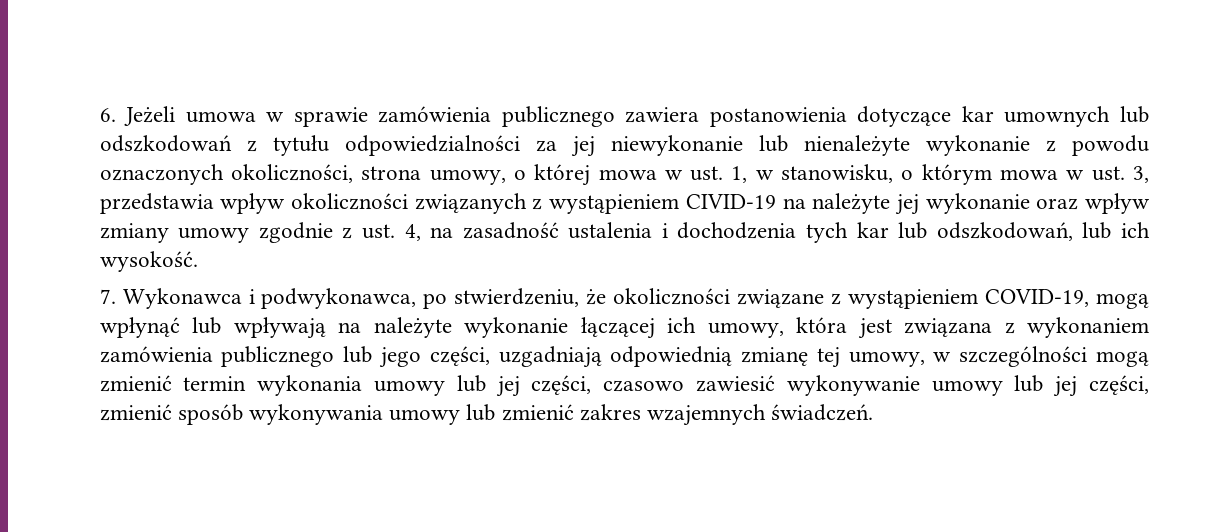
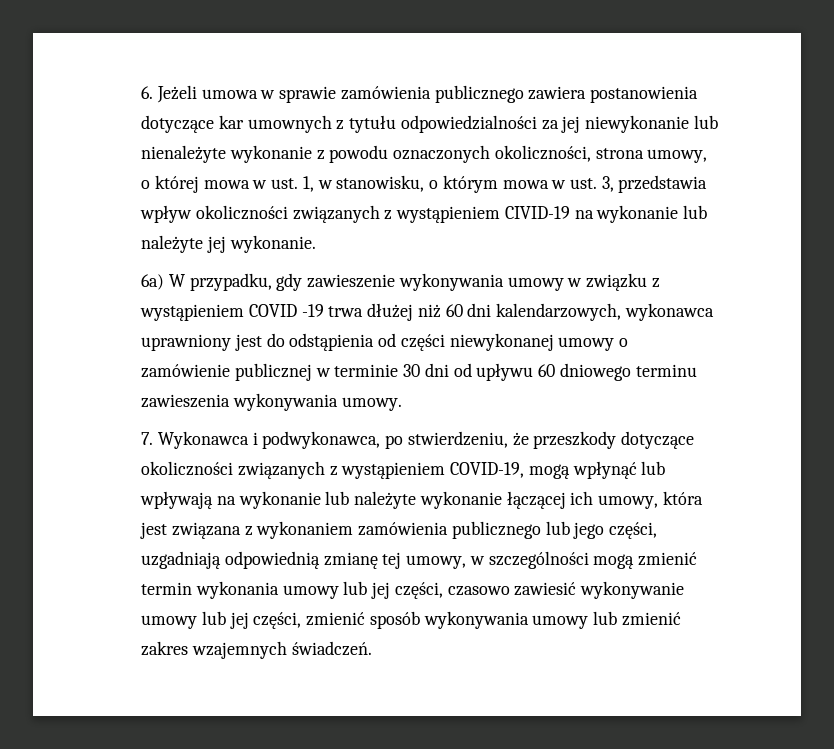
- 6. Jeżeli umowa w sprawie zamówienia publicznego zawiera postanowienia dotyczące kar umownych lub odszkodowań z tytułu odpowiedzialności za jej niewykonanie lub nienależyte wykonanie z powodu oznaczonych okoliczności, strona umowy, o której mowa w ust. 1, w stanowisku, o którym mowa w ust. 3, przedstawia wpływ okoliczności związanych z wystąpieniem CIVID-19 na należyte jej wykonanie oraz wpływ zmiany umowy zgodnie z ust. 4, na zasadność ustalenia i dochodzenia tych kar lub odszkodowań, lub ich wysokość.
+ 6. Jeżeli umowa w sprawie zamówienia publicznego zawiera postanowienia dotyczące kar umownych z tytułu odpowiedzialności za jej niewykonanie lub nienależyte wykonanie z powodu oznaczonych okoliczności, strona umowy, o której mowa w ust. 1, w stanowisku, o którym mowa w ust. 3, przedstawia wpływ okoliczności związanych z wystąpieniem CIVID-19 na wykonanie lub należyte jej wykonanie.
+ 6a) W przypadku, gdy zawieszenie wykonywania umowy w związku z wystąpieniem COVID -19 trwa dłużej niż 60 dni kalendarzowych, wykonawca uprawniony jest do odstąpienia od części niewykonanej umowy o zamówienie publicznej w terminie 30 dni od upływu 60 dniowego terminu zawieszenia wykonywania umowy.
- 7. Wykonawca i podwykonawca, po stwierdzeniu, że okoliczności związane z wystąpieniem COVID-19, mogą wpłynąć lub wpływają na należyte wykonanie łączącej ich umowy, która jest związana z wykonaniem zamówienia publicznego lub jego części, uzgadniają odpowiednią zmianę tej umowy, w szczególności mogą zmienić termin wykonania umowy lub jej części, czasowo zawiesić wykonywanie umowy lub jej części, zmienić sposób wykonywania umowy lub zmienić zakres wzajemnych świadczeń.
+ 7. Wykonawca i podwykonawca, po stwierdzeniu, że przeszkody dotyczące okoliczności związanych z wystąpieniem COVID-19, mogą wpłynąć lub wpływają na wykonanie lub należyte wykonanie łączącej ich umowy, która jest związana z wykonaniem zamówienia publicznego lub jego części, uzgadniają odpowiednią zmianę tej umowy, w szczególności mogą zmienić termin wykonania umowy lub jej części, czasowo zawiesić wykonywanie umowy lub jej części, zmienić sposób wykonywania umowy lub zmienić zakres wzajemnych świadczeń.

